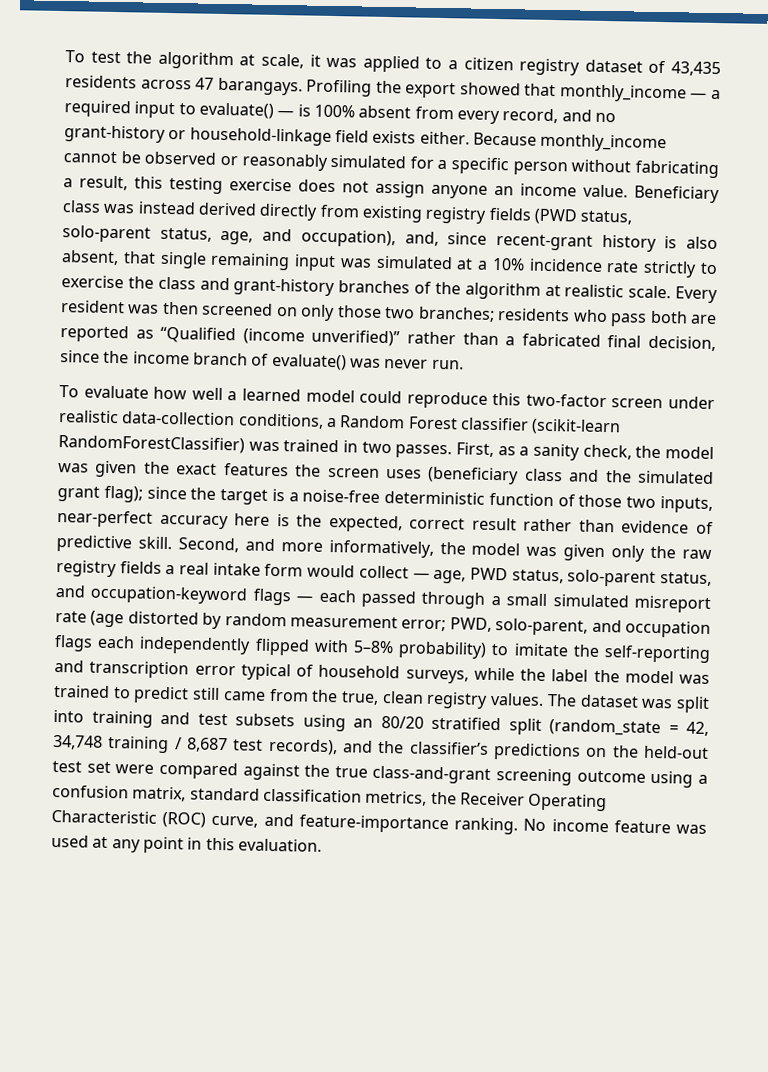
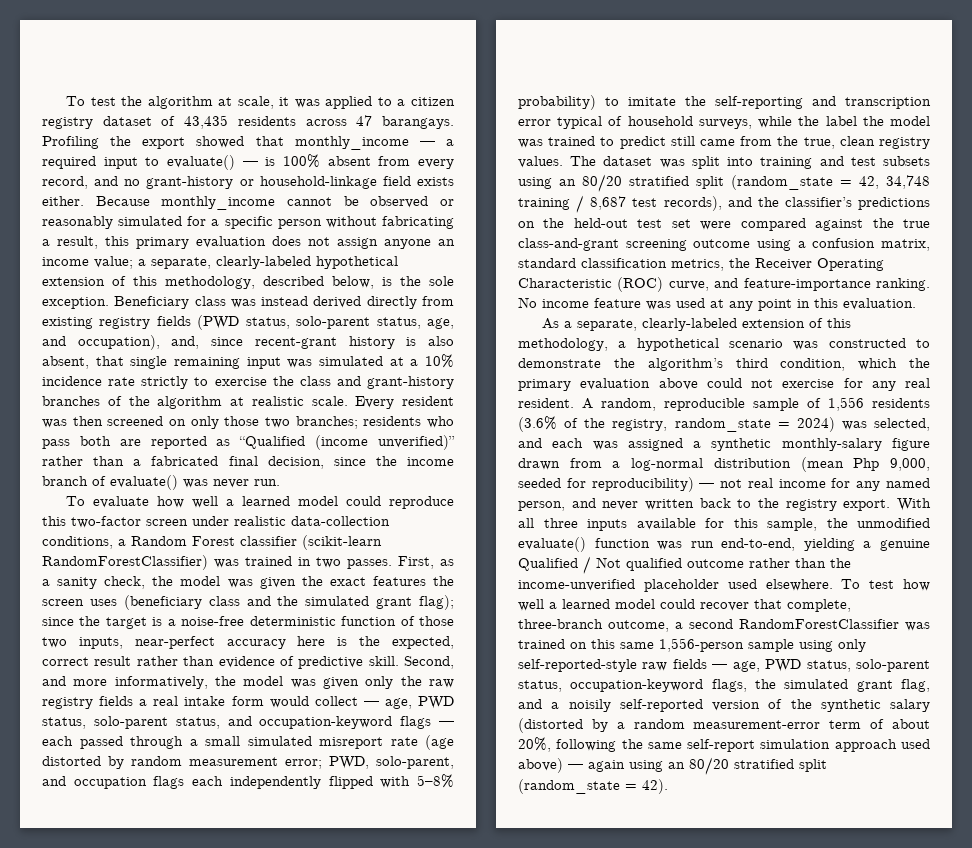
- Because monthly_income cannot be observed or reasonably simulated for a specific person without fabricating a result, this testing exercise does not assign anyone an income value.
+ Because monthly_income cannot be observed or reasonably simulated for a specific person without fabricating a result, this primary evaluation does not assign anyone an income value; a separate, clearly-labeled hypothetical extension of this methodology, described below, is the sole exception.
+ As a separate, clearly-labeled extension of this methodology, a hypothetical scenario was constructed to demonstrate the algorithm’s third condition, which the primary evaluation above could not exercise for any real resident. A random, reproducible sample of 1,556 residents (3.6% of the registry, random_state = 2024) was selected, and each was assigned a synthetic monthly-salary figure drawn from a log-normal distribution (mean Php 9,000, seeded for reproducibility) — not real income for any named person, and never written back to the registry export. With all three inputs available for this sample, the unmodified evaluate() function was run end-to-end, yielding a genuine Qualified / Not qualified outcome rather than the income-unverified placeholder used elsewhere. To test how well a learned model could recover that complete, three-branch outcome, a second RandomForestClassifier was trained on this same 1,556-person sample using only self-reported-style raw fields — age, PWD status, solo-parent status, occupation-keyword flags, the simulated grant flag, and a noisily self-reported version of the synthetic salary (distorted by a random measurement-error term of about 20%, following the same self-report simulation approach used above) — again using an 80/20 stratified split (random_state = 42).

